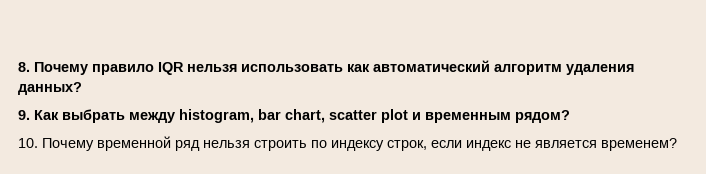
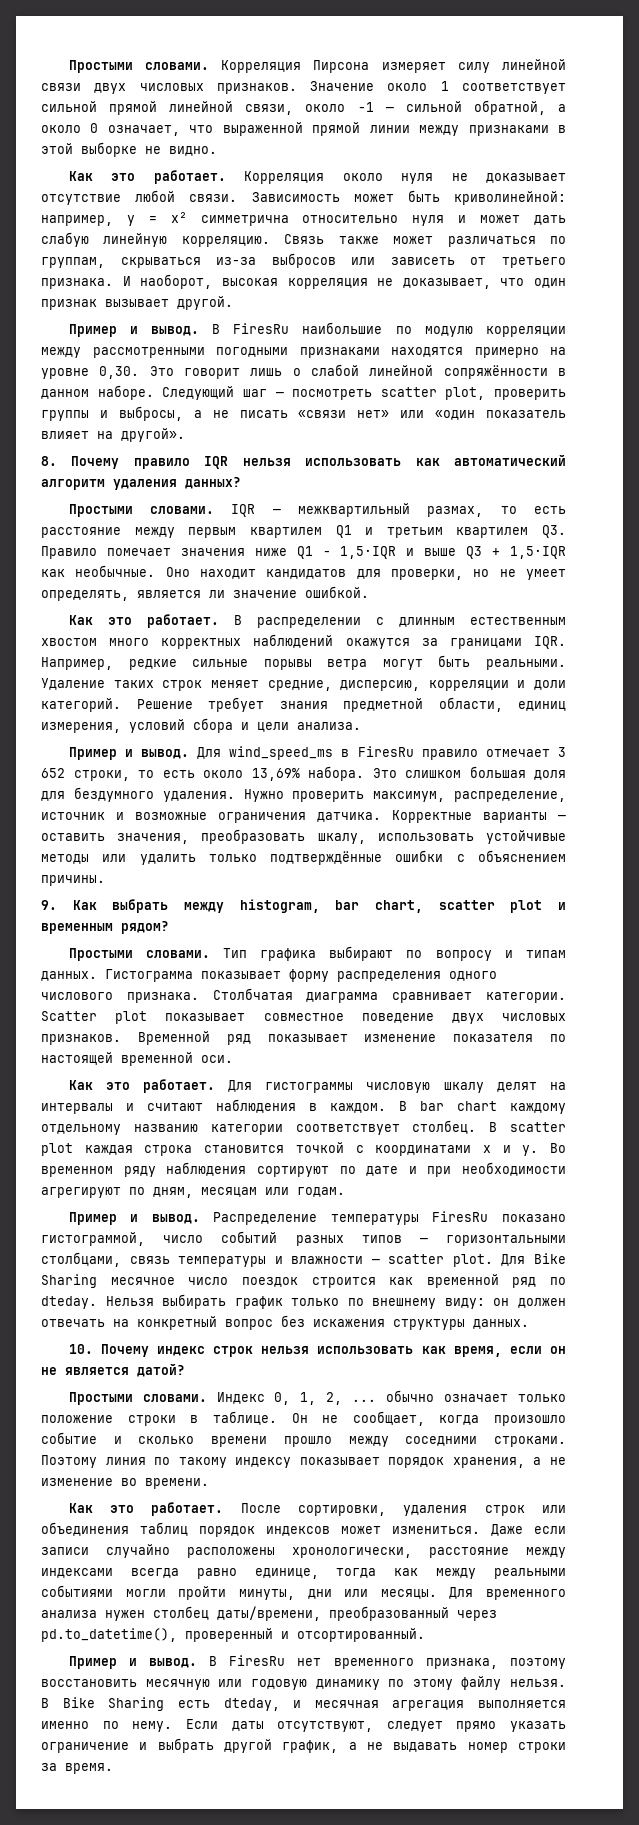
+ Простыми словами. Корреляция Пирсона измеряет силу линейной связи двух числовых признаков. Значение около 1 соответствует сильной прямой линейной связи, около -1 — сильной обратной, а около 0 означает, что выраженной прямой линии между признаками в этой выборке не видно.
+ Как это работает. Корреляция около нуля не доказывает отсутствие любой связи. Зависимость может быть криволинейной: например, y = x² симметрична относительно нуля и может дать слабую линейную корреляцию. Связь также может различаться по группам, скрываться из-за выбросов или зависеть от третьего признака. И наоборот, высокая корреляция не доказывает, что один признак вызывает другой.
+ Пример и вывод. В FiresRu наибольшие по модулю корреляции между рассмотренными погодными признаками находятся примерно на уровне 0,30. Это говорит лишь о слабой линейной сопряжённости в данном наборе. Следующий шаг — посмотреть scatter plot, проверить группы и выбросы, а не писать «связи нет» или «один показатель влияет на другой».
+ Простыми словами. IQR — межквартильный размах, то есть расстояние между первым квартилем Q1 и третьим квартилем Q3. Правило помечает значения ниже Q1 - 1,5·IQR и выше Q3 + 1,5·IQR как необычные. Оно находит кандидатов для проверки, но не умеет определять, является ли значение ошибкой.
+ Как это работает. В распределении с длинным естественным хвостом много корректных наблюдений окажутся за границами IQR. Например, редкие сильные порывы ветра могут быть реальными. Удаление таких строк меняет средние, дисперсию, корреляции и доли категорий. Решение требует знания предметной области, единиц измерения, условий сбора и цели анализа.
+ Пример и вывод. Для wind_speed_ms в FiresRu правило отмечает 3 652 строки, то есть около 13,69% набора. Это слишком большая доля для бездумного удаления. Нужно проверить максимум, распределение, источник и возможные ограничения датчика. Корректные варианты — оставить значения, преобразовать шкалу, использовать устойчивые методы или удалить только подтверждённые ошибки с объяснением причины.
- 10. Почему временной ряд нельзя строить по индексу строк, если индекс не является временем?
+ Простыми словами. Тип графика выбирают по вопросу и типам данных. Гистограмма показывает форму распределения одного числового признака. Столбчатая диаграмма сравнивает категории. Scatter plot показывает совместное поведение двух числовых признаков. Временной ряд показывает изменение показателя по настоящей временной оси.
+ Как это работает. Для гистограммы числовую шкалу делят на интервалы и считают наблюдения в каждом. В bar chart каждому отдельному названию категории соответствует столбец. В scatter plot каждая строка становится точкой с координатами x и y. Во временном ряду наблюдения сортируют по дате и при необходимости агрегируют по дням, месяцам или годам.
+ Пример и вывод. Распределение температуры FiresRu показано гистограммой, число событий разных типов — горизонтальными столбцами, связь температуры и влажности — scatter plot. Для Bike Sharing месячное число поездок строится как временной ряд по dteday. Нельзя выбирать график только по внешнему виду: он должен отвечать на конкретный вопрос без искажения структуры данных.
+ 10. Почему индекс строк нельзя использовать как время, если он не является датой?
+ Простыми словами. Индекс 0, 1, 2, ... обычно означает только положение строки в таблице. Он не сообщает, когда произошло событие и сколько времени прошло между соседними строками. Поэтому линия по такому индексу показывает порядок хранения, а не изменение во времени.
+ Как это работает. После сортировки, удаления строк или объединения таблиц порядок индексов может измениться. Даже если записи случайно расположены хронологически, расстояние между индексами всегда равно единице, тогда как между реальными событиями могли пройти минуты, дни или месяцы. Для временного анализа нужен столбец даты/времени, преобразованный через pd.to_datetime(), проверенный и отсортированный.
+ Пример и вывод. В FiresRu нет временного признака, поэтому восстановить месячную или годовую динамику по этому файлу нельзя. В Bike Sharing есть dteday, и месячная агрегация выполняется именно по нему. Если даты отсутствуют, следует прямо указать ограничение и выбрать другой график, а не выдавать номер строки за время.

